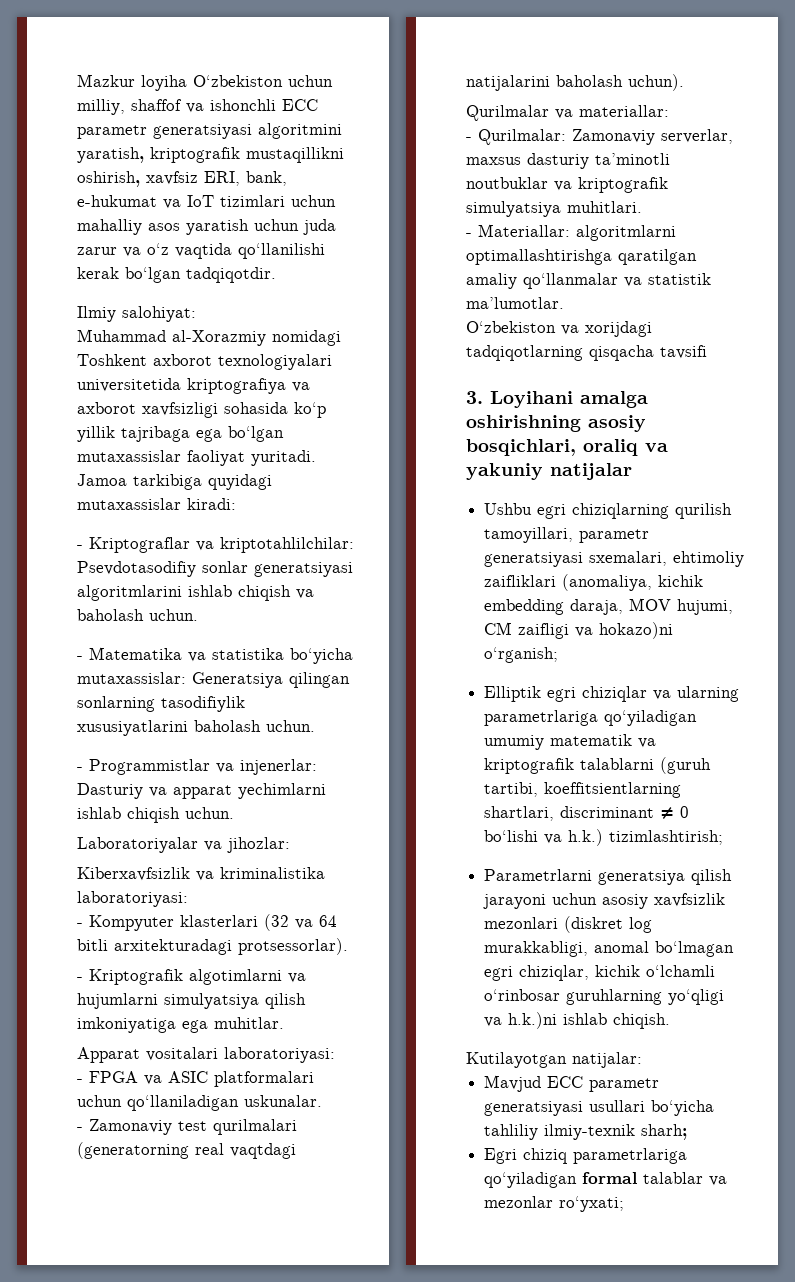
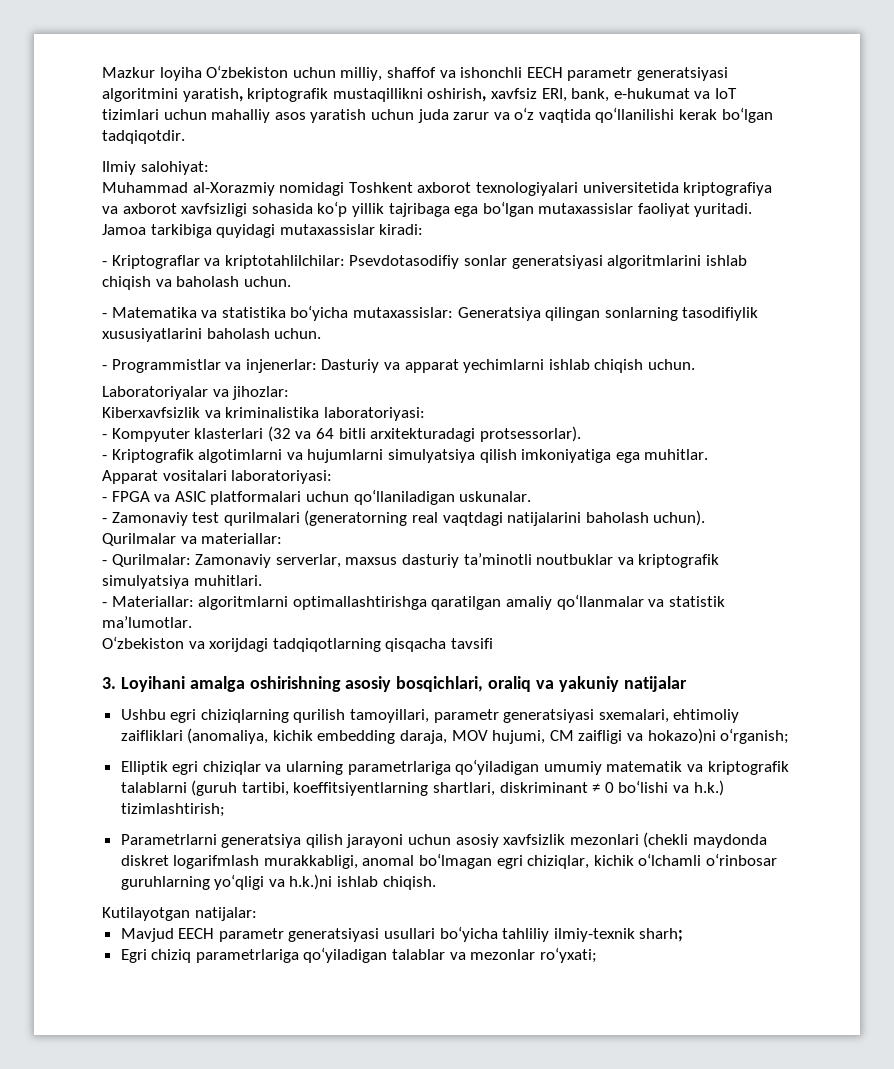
- Mazkur loyiha O‘zbekiston uchun milliy, shaffof va ishonchli ECC parametr generatsiyasi algoritmini yaratish, kriptografik mustaqillikni oshirish, xavfsiz ERI, bank, e-hukumat va IoT tizimlari uchun mahalliy asos yaratish uchun juda zarur va o‘z vaqtida qo‘llanilishi kerak bo‘lgan tadqiqotdir.
+ Mazkur loyiha O‘zbekiston uchun milliy, shaffof va ishonchli EECH parametr generatsiyasi algoritmini yaratish, kriptografik mustaqillikni oshirish, xavfsiz ERI, bank, e-hukumat va IoT tizimlari uchun mahalliy asos yaratish uchun juda zarur va o‘z vaqtida qo‘llanilishi kerak bo‘lgan tadqiqotdir.
- Elliptik egri chiziqlar va ularning parametrlariga qo‘yiladigan umumiy matematik va kriptografik talablarni (guruh tartibi, koeffitsientlarning shartlari, discriminant ≠ 0 bo‘lishi va h.k.) tizimlashtirish;
+ Elliptik egri chiziqlar va ularning parametrlariga qo‘yiladigan umumiy matematik va kriptografik talablarni (guruh tartibi, koeffitsiyentlarning shartlari, diskriminant ≠ 0 bo‘lishi va h.k.) tizimlashtirish;
- Parametrlarni generatsiya qilish jarayoni uchun asosiy xavfsizlik mezonlari (diskret log murakkabligi, anomal bo‘lmagan egri chiziqlar, kichik o‘lchamli o‘rinbosar guruhlarning yo‘qligi va h.k.)ni ishlab chiqish.
+ Parametrlarni generatsiya qilish jarayoni uchun asosiy xavfsizlik mezonlari (chekli maydonda diskret logarifmlash murakkabligi, anomal bo‘lmagan egri chiziqlar, kichik o‘lchamli o‘rinbosar guruhlarning yo‘qligi va h.k.)ni ishlab chiqish.
- Mavjud ECC parametr generatsiyasi usullari bo‘yicha tahliliy ilmiy-texnik sharh;
+ Mavjud EECH parametr generatsiyasi usullari bo‘yicha tahliliy ilmiy-texnik sharh;
- Egri chiziq parametrlariga qo‘yiladigan formal talablar va mezonlar ro‘yxati;
+ Egri chiziq parametrlariga qo‘yiladigan talablar va mezonlar ro‘yxati;

